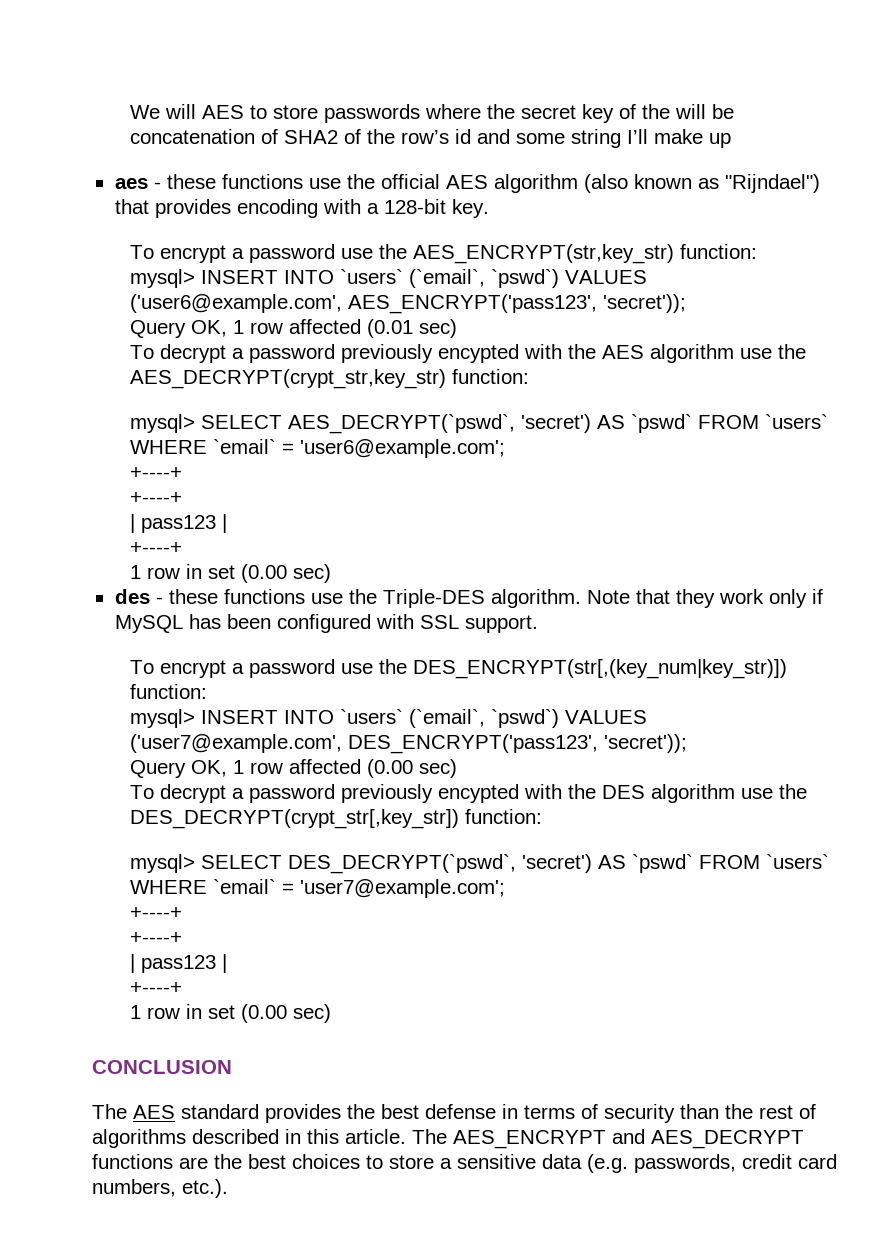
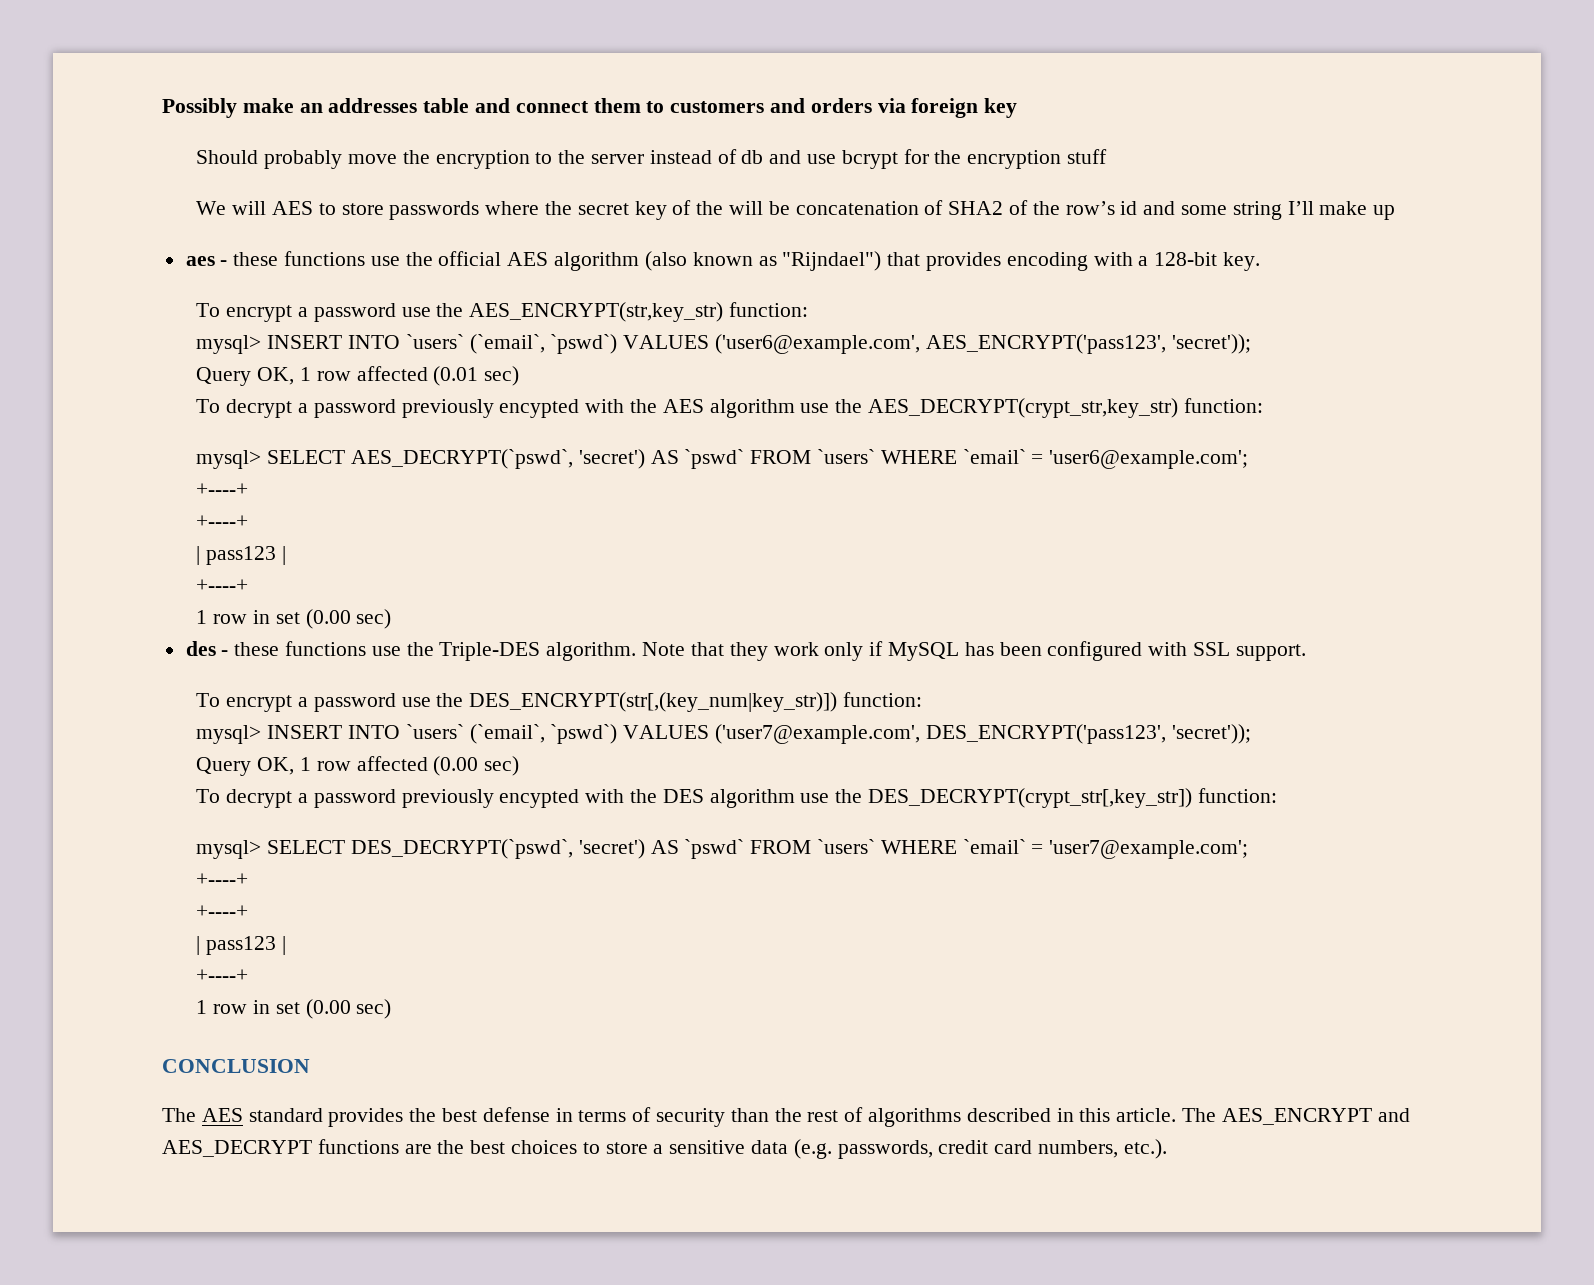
+ Possibly make an addresses table and connect them to customers and orders via foreign key
+ Should probably move the encryption to the server instead of db and use bcrypt for the encryption stuff

